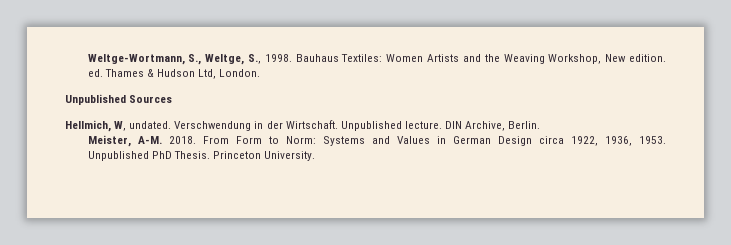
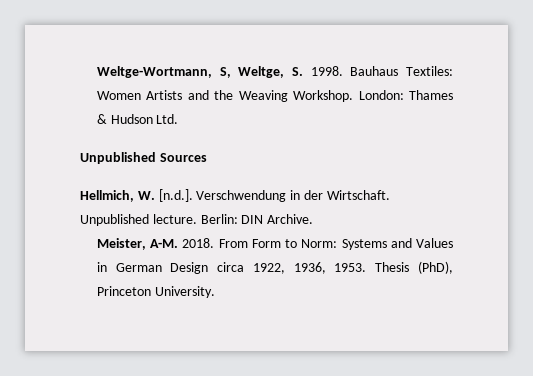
- Weltge-Wortmann, S., Weltge, S., 1998.
+ Weltge-Wortmann, S, Weltge, S. 1998.
- Bauhaus Textiles: Women Artists and the Weaving Workshop, New edition. ed. Thames & Hudson Ltd, London.
+ Bauhaus Textiles: Women Artists and the Weaving Workshop. London: Thames & Hudson Ltd.
- Hellmich, W, undated. Verschwendung in der Wirtschaft.
+ Hellmich, W. [n.d.]. Verschwendung in der Wirtschaft.
- DIN Archive, Berlin.
+ Berlin: DIN Archive.
- Unpublished PhD Thesis. Princeton University.
+ Thesis (PhD), Princeton University.

